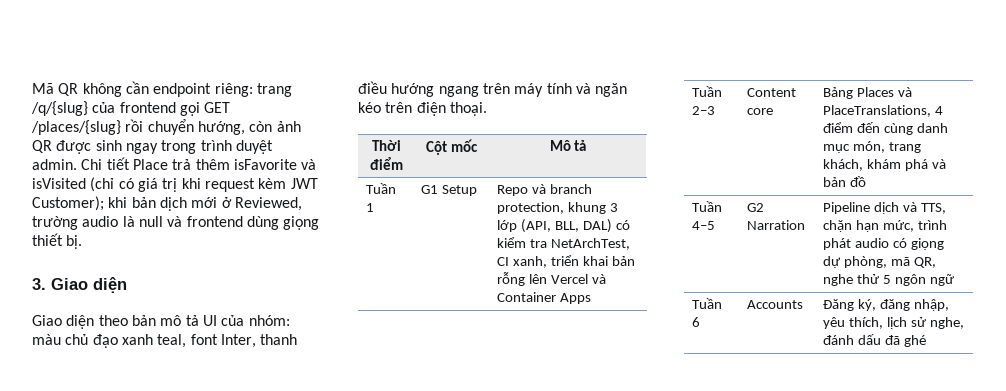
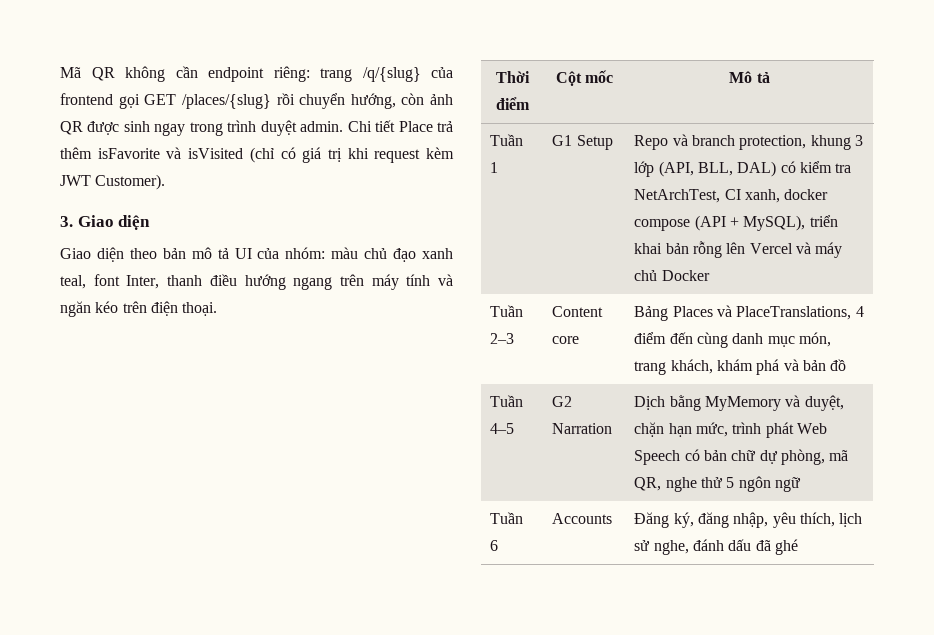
- Chi tiết Place trả thêm isFavorite và isVisited (chỉ có giá trị khi request kèm JWT Customer); khi bản dịch mới ở Reviewed, trường audio là null và frontend dùng giọng thiết bị.
+ Chi tiết Place trả thêm isFavorite và isVisited (chỉ có giá trị khi request kèm JWT Customer).
- Tuần 1 | G1 Setup | Repo và branch protection, khung 3 lớp (API, BLL, DAL) có kiểm tra NetArchTest, CI xanh, triển khai bản rỗng lên Vercel và Container Apps
+ Tuần 1 | G1 Setup | Repo và branch protection, khung 3 lớp (API, BLL, DAL) có kiểm tra NetArchTest, CI xanh, docker compose (API + MySQL), triển khai bản rỗng lên Vercel và máy chủ Docker
- Tuần 4–5 | G2 Narration | Pipeline dịch và TTS, chặn hạn mức, trình phát audio có giọng dự phòng, mã QR, nghe thử 5 ngôn ngữ
+ Tuần 4–5 | G2 Narration | Dịch bằng MyMemory và duyệt, chặn hạn mức, trình phát Web Speech có bản chữ dự phòng, mã QR, nghe thử 5 ngôn ngữ

